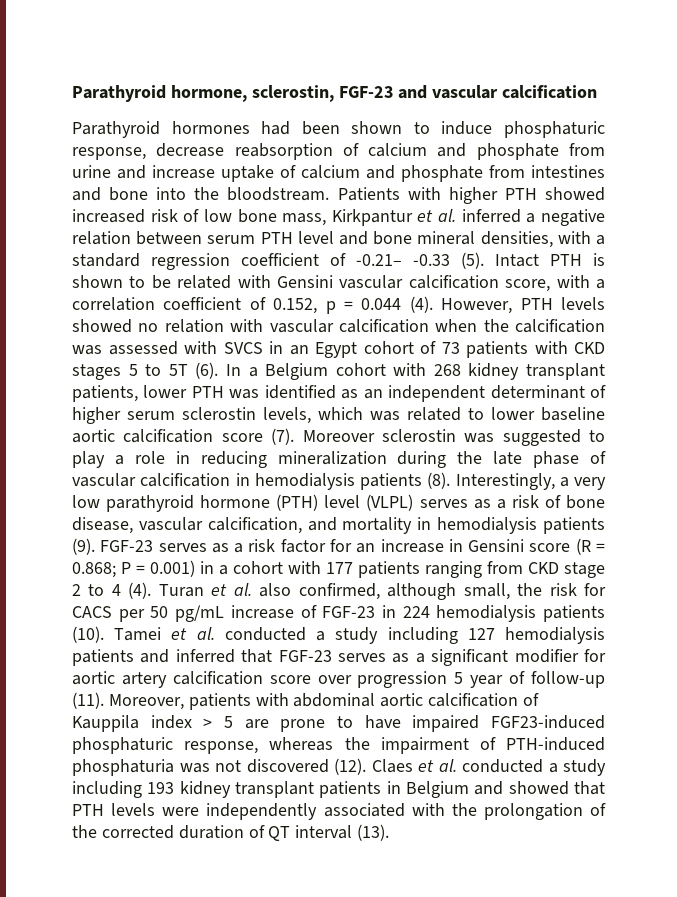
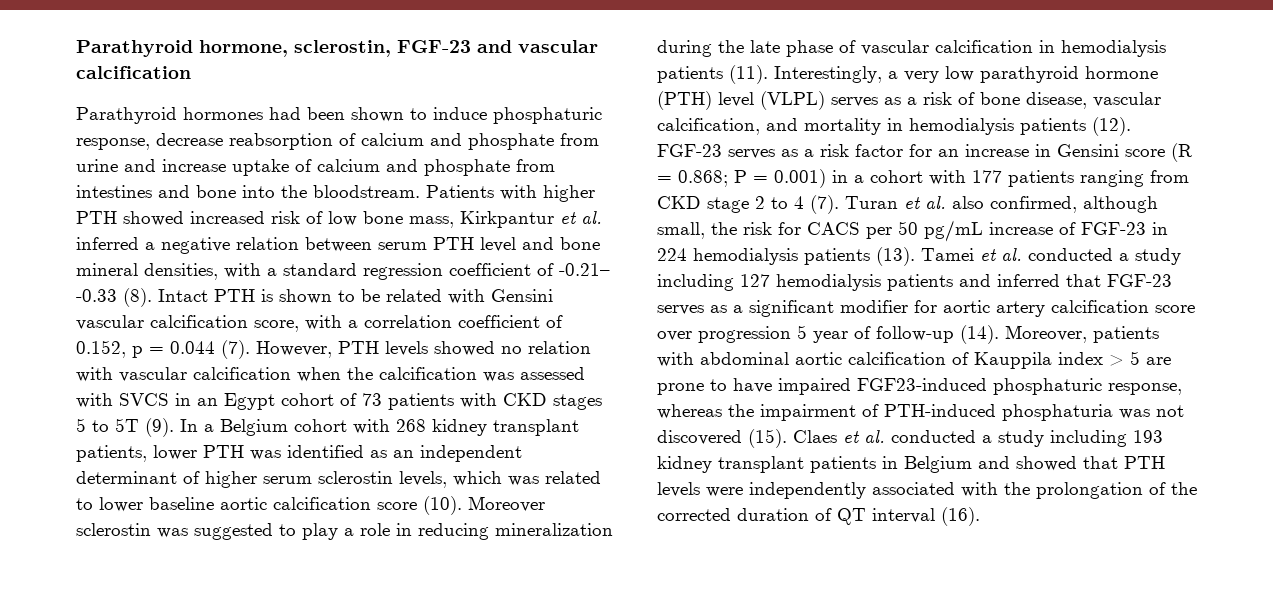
- Patients with higher PTH showed increased risk of low bone mass, Kirkpantur et al. inferred a negative relation between serum PTH level and bone mineral densities, with a standard regression coefficient of -0.21– -0.33 (5).
+ Patients with higher PTH showed increased risk of low bone mass, Kirkpantur et al. inferred a negative relation between serum PTH level and bone mineral densities, with a standard regression coefficient of -0.21– -0.33 (8).
- Intact PTH is shown to be related with Gensini vascular calcification score, with a correlation coefficient of 0.152, p = 0.044 (4).
+ Intact PTH is shown to be related with Gensini vascular calcification score, with a correlation coefficient of 0.152, p = 0.044 (7).
- However, PTH levels showed no relation with vascular calcification when the calcification was assessed with SVCS in an Egypt cohort of 73 patients with CKD stages 5 to 5T (6).
+ However, PTH levels showed no relation with vascular calcification when the calcification was assessed with SVCS in an Egypt cohort of 73 patients with CKD stages 5 to 5T (9).
- In a Belgium cohort with 268 kidney transplant patients, lower PTH was identified as an independent determinant of higher serum sclerostin levels, which was related to lower baseline aortic calcification score (7).
+ In a Belgium cohort with 268 kidney transplant patients, lower PTH was identified as an independent determinant of higher serum sclerostin levels, which was related to lower baseline aortic calcification score (10).
- Moreover sclerostin was suggested to play a role in reducing mineralization during the late phase of vascular calcification in hemodialysis patients (8).
+ Moreover sclerostin was suggested to play a role in reducing mineralization during the late phase of vascular calcification in hemodialysis patients (11).
- Interestingly, a very low parathyroid hormone (PTH) level (VLPL) serves as a risk of bone disease, vascular calcification, and mortality in hemodialysis patients (9).
+ Interestingly, a very low parathyroid hormone (PTH) level (VLPL) serves as a risk of bone disease, vascular calcification, and mortality in hemodialysis patients (12).
- FGF-23 serves as a risk factor for an increase in Gensini score (R = 0.868; P = 0.001) in a cohort with 177 patients ranging from CKD stage 2 to 4 (4).
+ FGF-23 serves as a risk factor for an increase in Gensini score (R = 0.868; P = 0.001) in a cohort with 177 patients ranging from CKD stage 2 to 4 (7).
- Turan et al. also confirmed, although small, the risk for CACS per 50 pg/mL increase of FGF-23 in 224 hemodialysis patients (10).
+ Turan et al. also confirmed, although small, the risk for CACS per 50 pg/mL increase of FGF-23 in 224 hemodialysis patients (13).
- Tamei et al. conducted a study including 127 hemodialysis patients and inferred that FGF-23 serves as a significant modifier for aortic artery calcification score over progression 5 year of follow-up (11).
+ Tamei et al. conducted a study including 127 hemodialysis patients and inferred that FGF-23 serves as a significant modifier for aortic artery calcification score over progression 5 year of follow-up (14).
- Moreover, patients with abdominal aortic calcification of Kauppila index > 5 are prone to have impaired FGF23-induced phosphaturic response, whereas the impairment of PTH-induced phosphaturia was not discovered (12).
+ Moreover, patients with abdominal aortic calcification of Kauppila index > 5 are prone to have impaired FGF23-induced phosphaturic response, whereas the impairment of PTH-induced phosphaturia was not discovered (15).
- Claes et al. conducted a study including 193 kidney transplant patients in Belgium and showed that PTH levels were independently associated with the prolongation of the corrected duration of QT interval (13).
+ Claes et al. conducted a study including 193 kidney transplant patients in Belgium and showed that PTH levels were independently associated with the prolongation of the corrected duration of QT interval (16).

